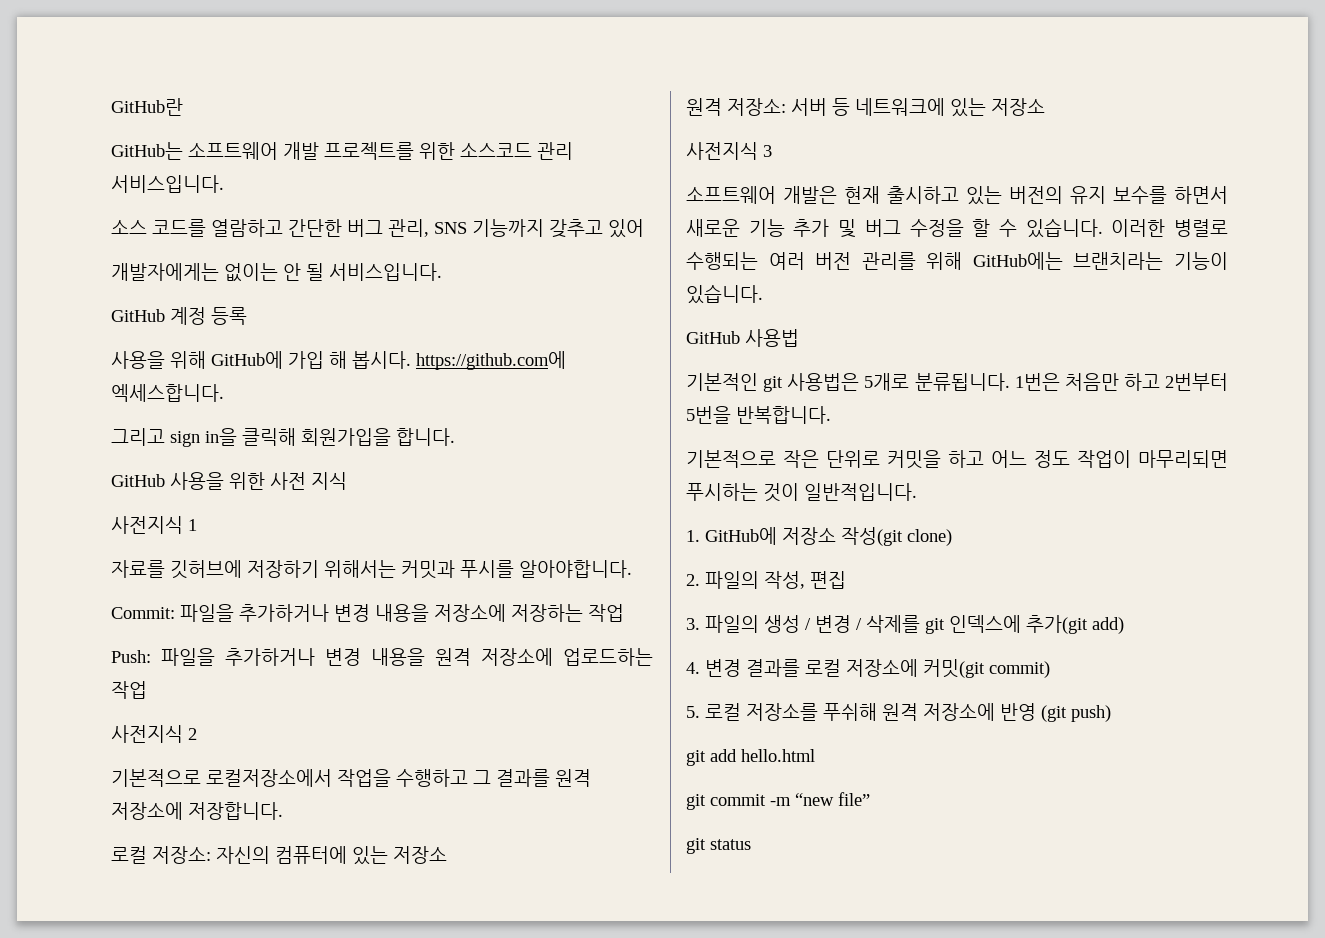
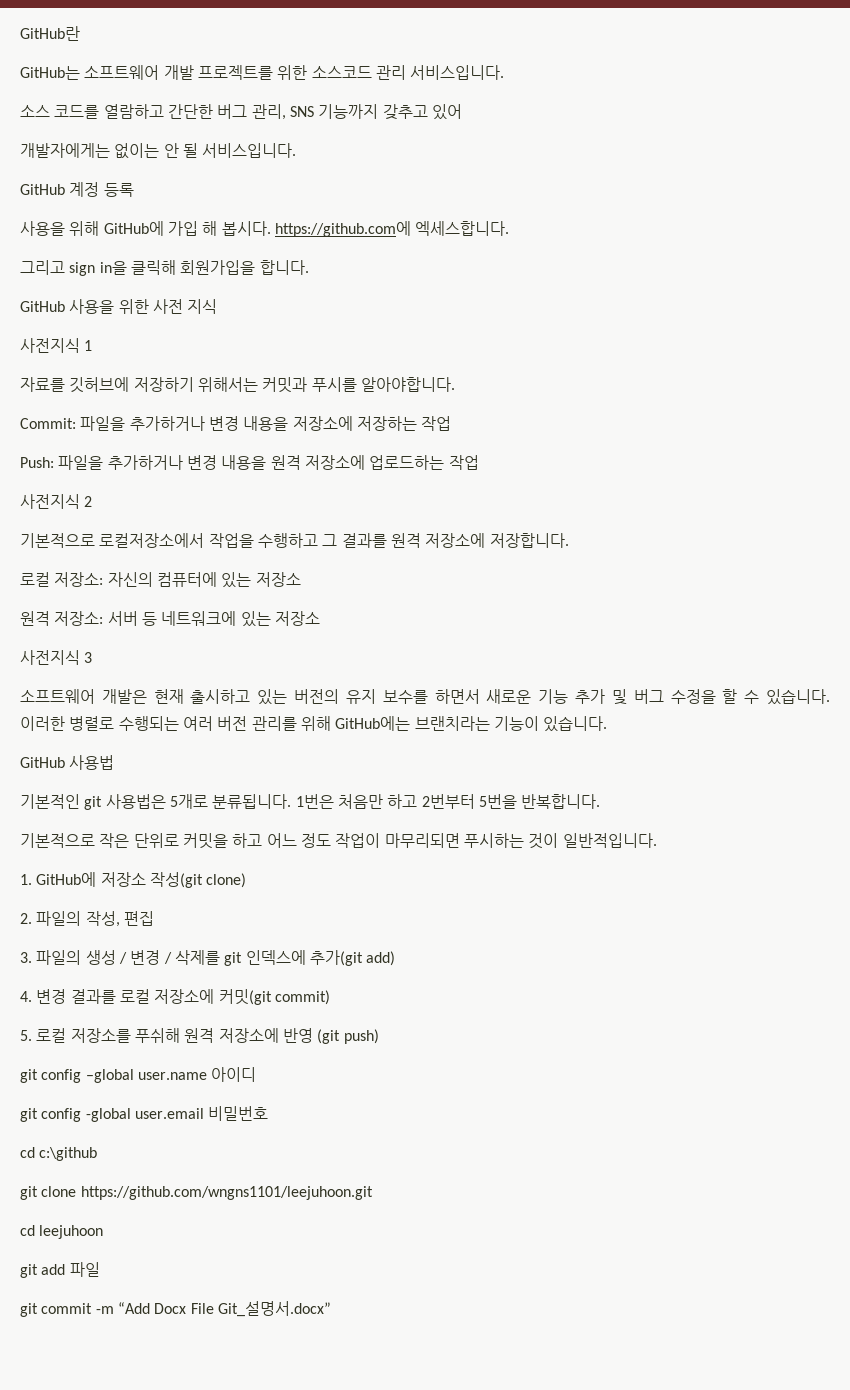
+ git config –global user.name 아이디
+ git config -global user.email 비밀번호
+ cd c:\github
+ git clone https://github.com/wngns1101/leejuhoon.git
+ cd leejuhoon
- git add hello.html
+ git add 파일
- git commit -m “new file”
- git status
+ git commit -m “Add Docx File Git_설명서.docx”

